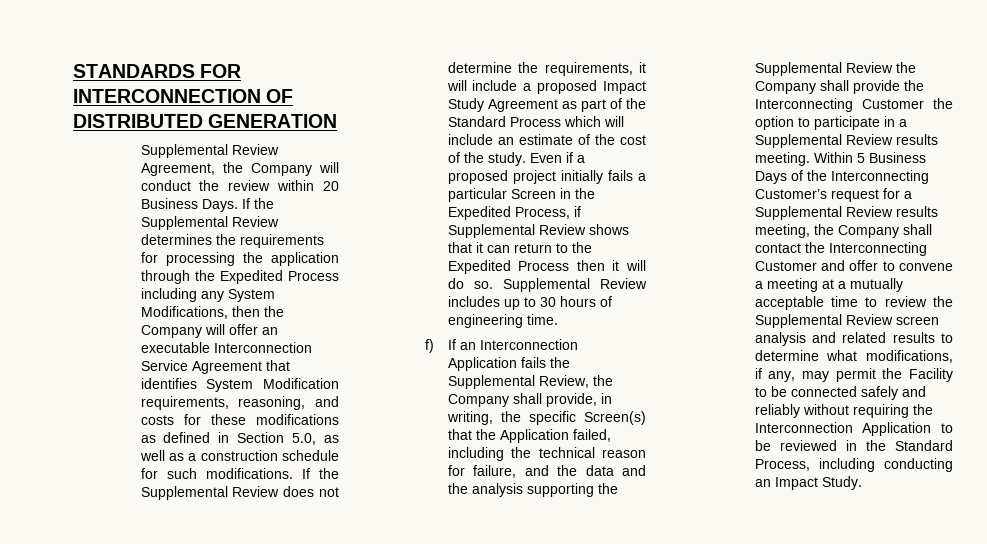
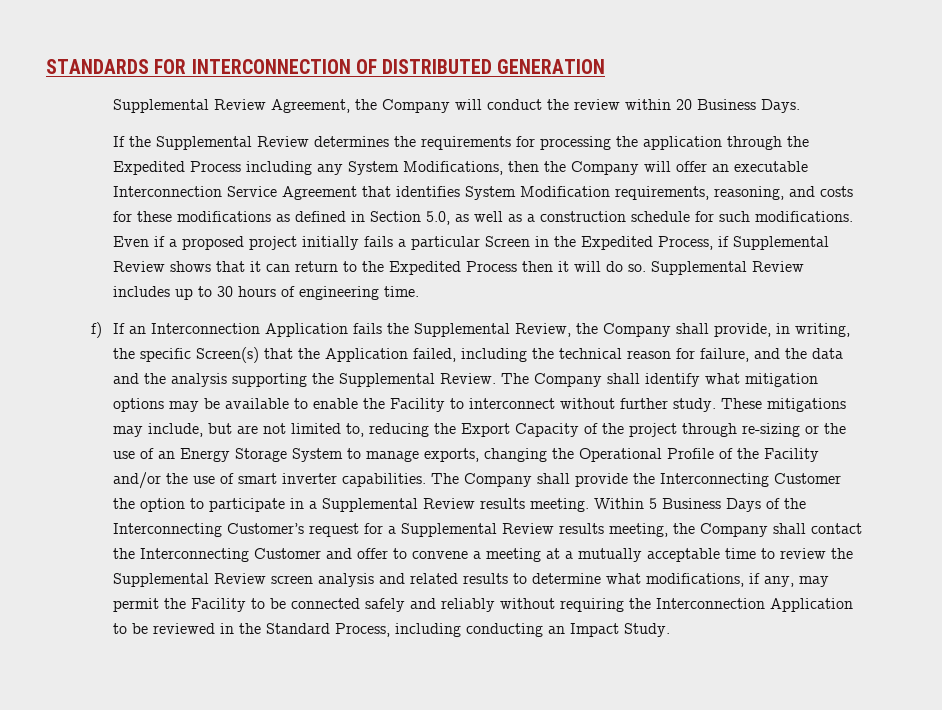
- Supplemental Review Agreement, the Company will conduct the review within 20 Business Days. If the Supplemental Review determines the requirements for processing the application through the Expedited Process including any System Modifications, then the Company will offer an executable Interconnection Service Agreement that identifies System Modification requirements, reasoning, and costs for these modifications as defined in Section 5.0, as well as a construction schedule for such modifications.
+ Supplemental Review Agreement, the Company will conduct the review within 20 Business Days.
+ If the Supplemental Review determines the requirements for processing the application through the Expedited Process including any System Modifications, then the Company will offer an executable Interconnection Service Agreement that identifies System Modification requirements, reasoning, and costs for these modifications as defined in Section 5.0, as well as a construction schedule for such modifications.
- If the Supplemental Review does not determine the requirements, it will include a proposed Impact Study Agreement as part of the Standard Process which will include an estimate of the cost of the study.
- f) If an Interconnection Application fails the Supplemental Review, the Company shall provide, in writing, the specific Screen(s) that the Application failed, including the technical reason for failure, and the data and the analysis supporting the Supplemental Review the Company shall provide the Interconnecting Customer the option to participate in a Supplemental Review results meeting.
+ f) If an Interconnection Application fails the Supplemental Review, the Company shall provide, in writing, the specific Screen(s) that the Application failed, including the technical reason for failure, and the data and the analysis supporting the Supplemental Review. The Company shall identify what mitigation options may be available to enable the Facility to interconnect without further study. These mitigations may include, but are not limited to, reducing the Export Capacity of the project through re-sizing or the use of an Energy Storage System to manage exports, changing the Operational Profile of the Facility and/or the use of smart inverter capabilities. The Company shall provide the Interconnecting Customer the option to participate in a Supplemental Review results meeting.

